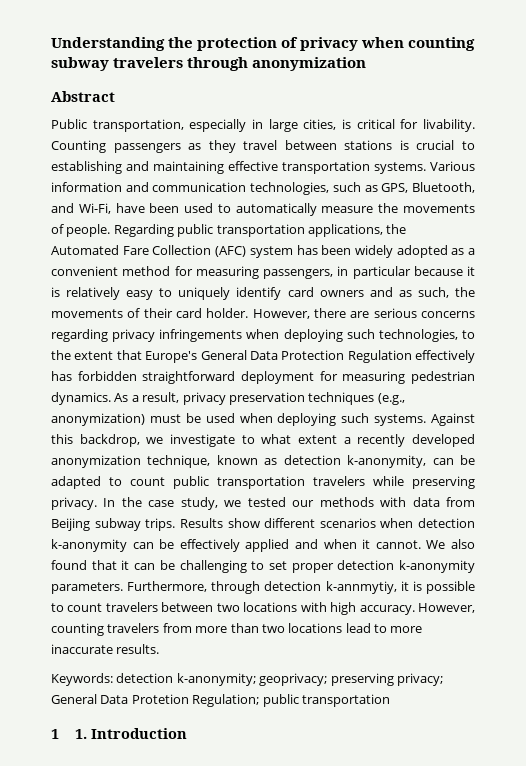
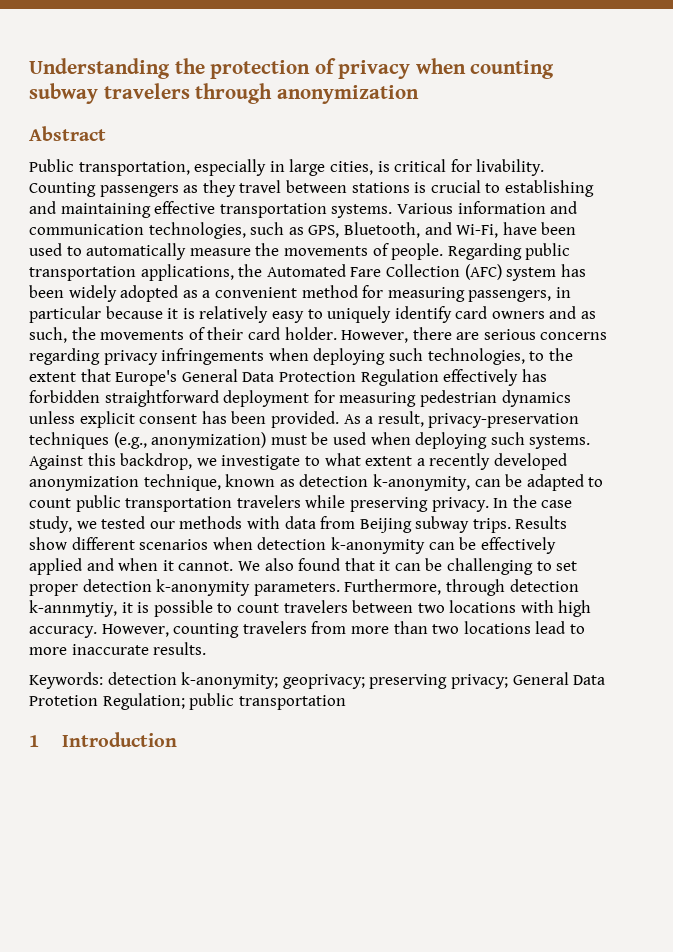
- However, there are serious concerns regarding privacy infringements when deploying such technologies, to the extent that Europe's General Data Protection Regulation effectively has forbidden straightforward deployment for measuring pedestrian dynamics.
+ However, there are serious concerns regarding privacy infringements when deploying such technologies, to the extent that Europe's General Data Protection Regulation effectively has forbidden straightforward deployment for measuring pedestrian dynamics unless explicit consent has been provided.
- As a result, privacy preservation techniques (e.g., anonymization) must be used when deploying such systems.
+ As a result, privacy-preservation techniques (e.g., anonymization) must be used when deploying such systems.
- 1 1. Introduction
+ 1 Introduction

